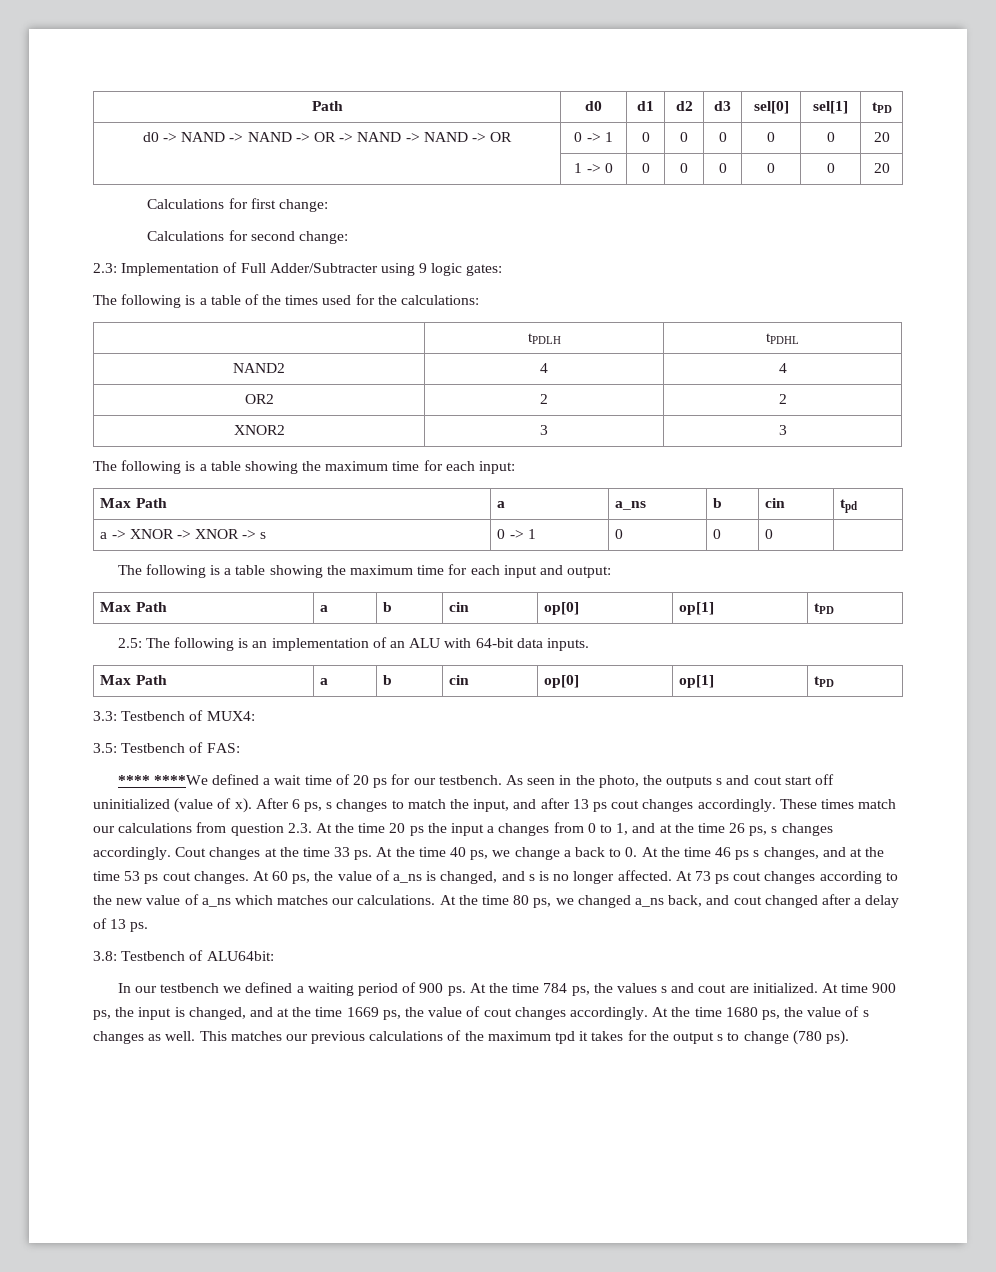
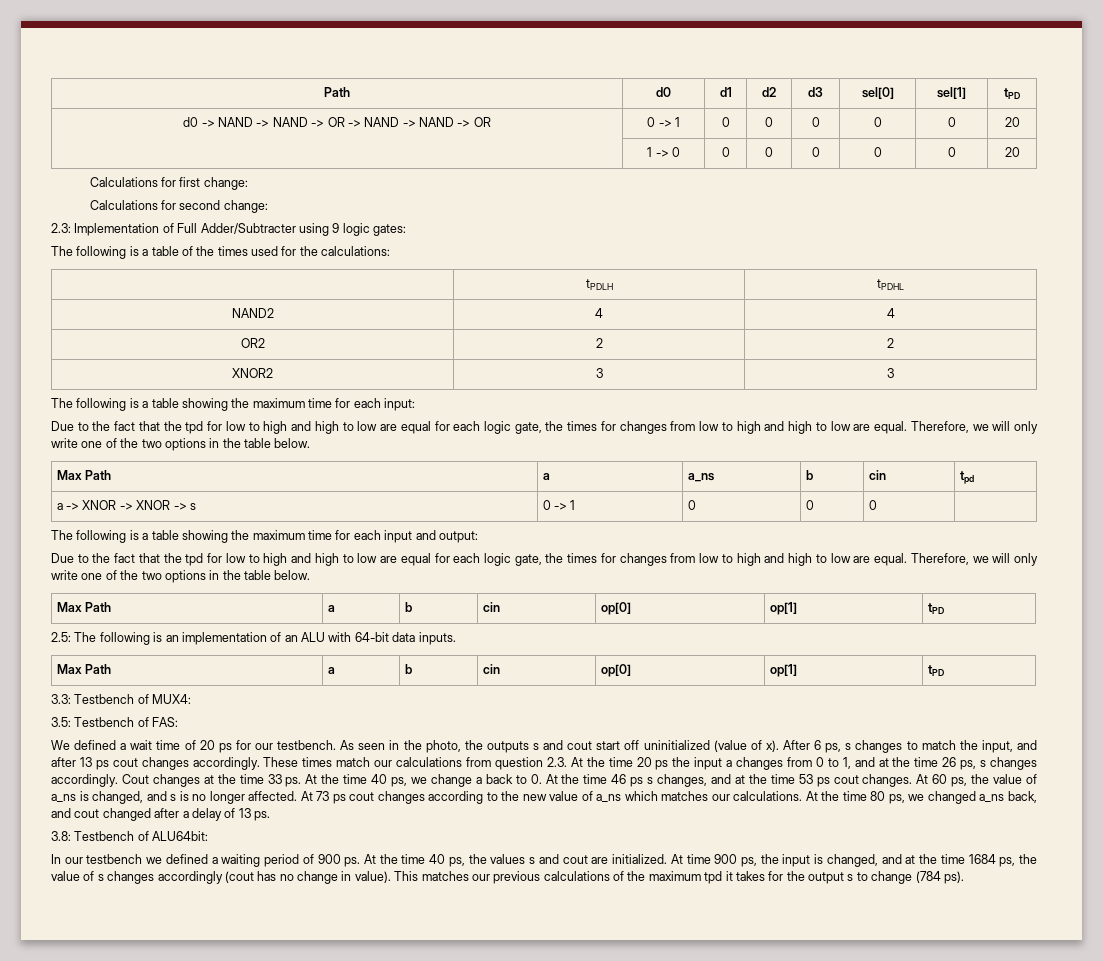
  The following is a table showing the maximum time for each input:
+ Due to the fact that the tpd for low to high and high to low are equal for each logic gate, the times for changes from low to high and high to low are equal. Therefore, we will only write one of the two options in the table below.
  The following is a table showing the maximum time for each input and output:
+ Due to the fact that the tpd for low to high and high to low are equal for each logic gate, the times for changes from low to high and high to low are equal. Therefore, we will only write one of the two options in the table below.
- **** ****We defined a wait time of 20 ps for our testbench.
+ We defined a wait time of 20 ps for our testbench.
- At the time 784 ps, the values s and cout are initialized.
+ At the time 40 ps, the values s and cout are initialized.
- At time 900 ps, the input is changed, and at the time 1669 ps, the value of cout changes accordingly. At the time 1680 ps, the value of s changes as well.
+ At time 900 ps, the input is changed, and at the time 1684 ps, the value of s changes accordingly (cout has no change in value).
- This matches our previous calculations of the maximum tpd it takes for the output s to change (780 ps).
+ This matches our previous calculations of the maximum tpd it takes for the output s to change (784 ps).

